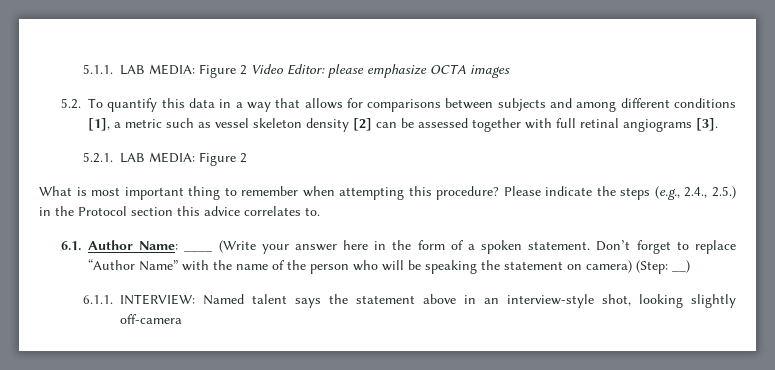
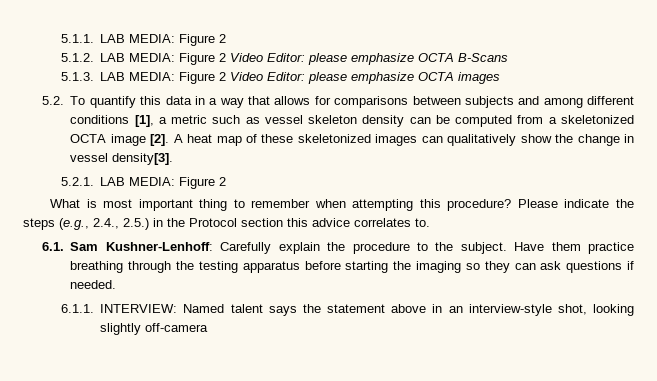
- 5.1.1. LAB MEDIA: Figure 2 Video Editor: please emphasize OCTA images
+ 5.1.1. LAB MEDIA: Figure 2
+ 5.1.2. LAB MEDIA: Figure 2 Video Editor: please emphasize OCTA B-Scans
+ 5.1.3. LAB MEDIA: Figure 2 Video Editor: please emphasize OCTA images
- 5.2. To quantify this data in a way that allows for comparisons between subjects and among different conditions [1], a metric such as vessel skeleton density [2] can be assessed together with full retinal angiograms [3].
+ 5.2. To quantify this data in a way that allows for comparisons between subjects and among different conditions [1], a metric such as vessel skeleton density can be computed from a skeletonized OCTA image [2]. A heat map of these skeletonized images can qualitatively show the change in vessel density[3].
- 6.1. Author Name: ____ (Write your answer here in the form of a spoken statement. Don’t forget to replace “Author Name” with the name of the person who will be speaking the statement on camera) (Step: __)
+ 6.1. Sam Kushner-Lenhoff: Carefully explain the procedure to the subject. Have them practice breathing through the testing apparatus before starting the imaging so they can ask questions if needed.

